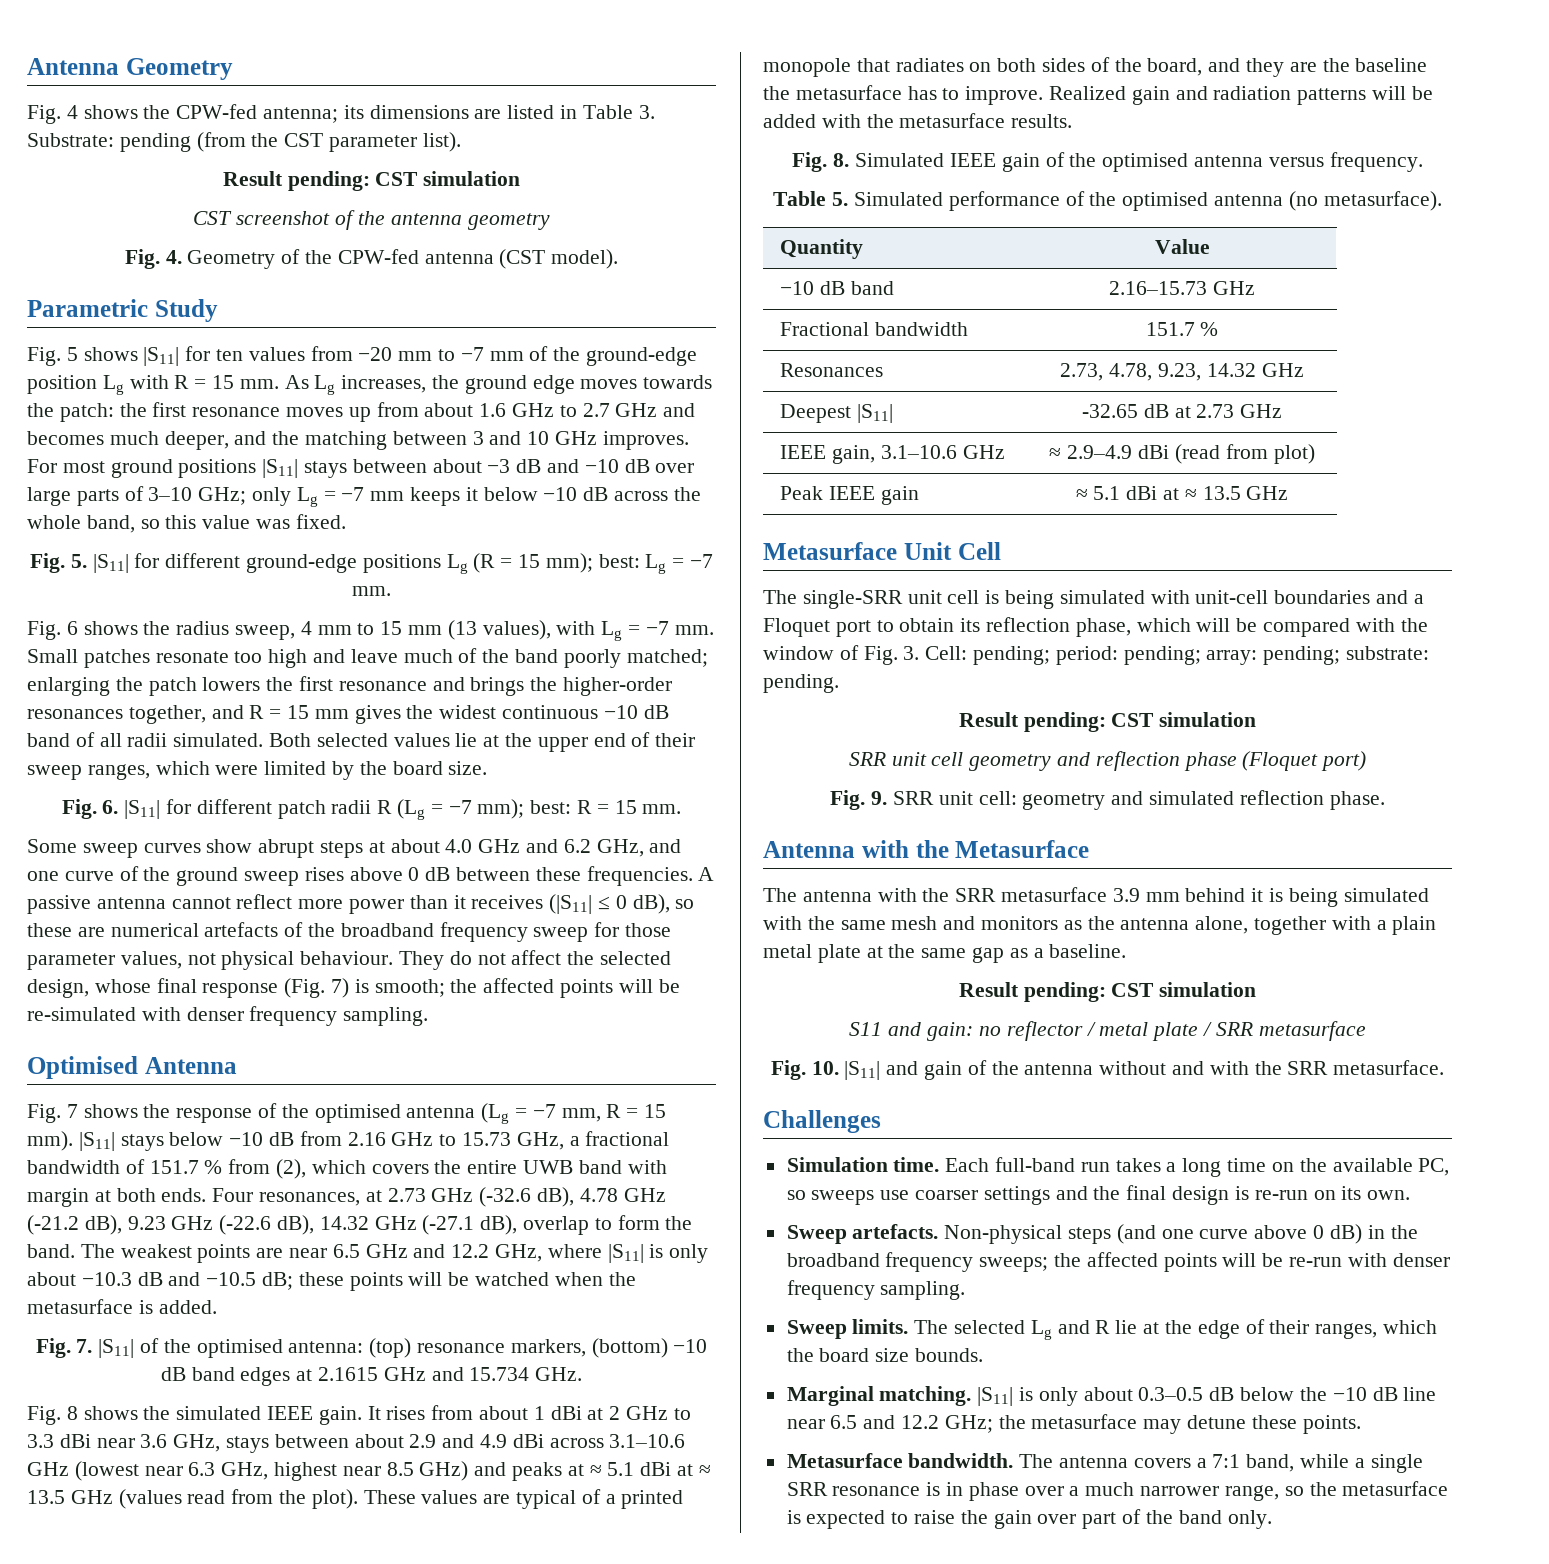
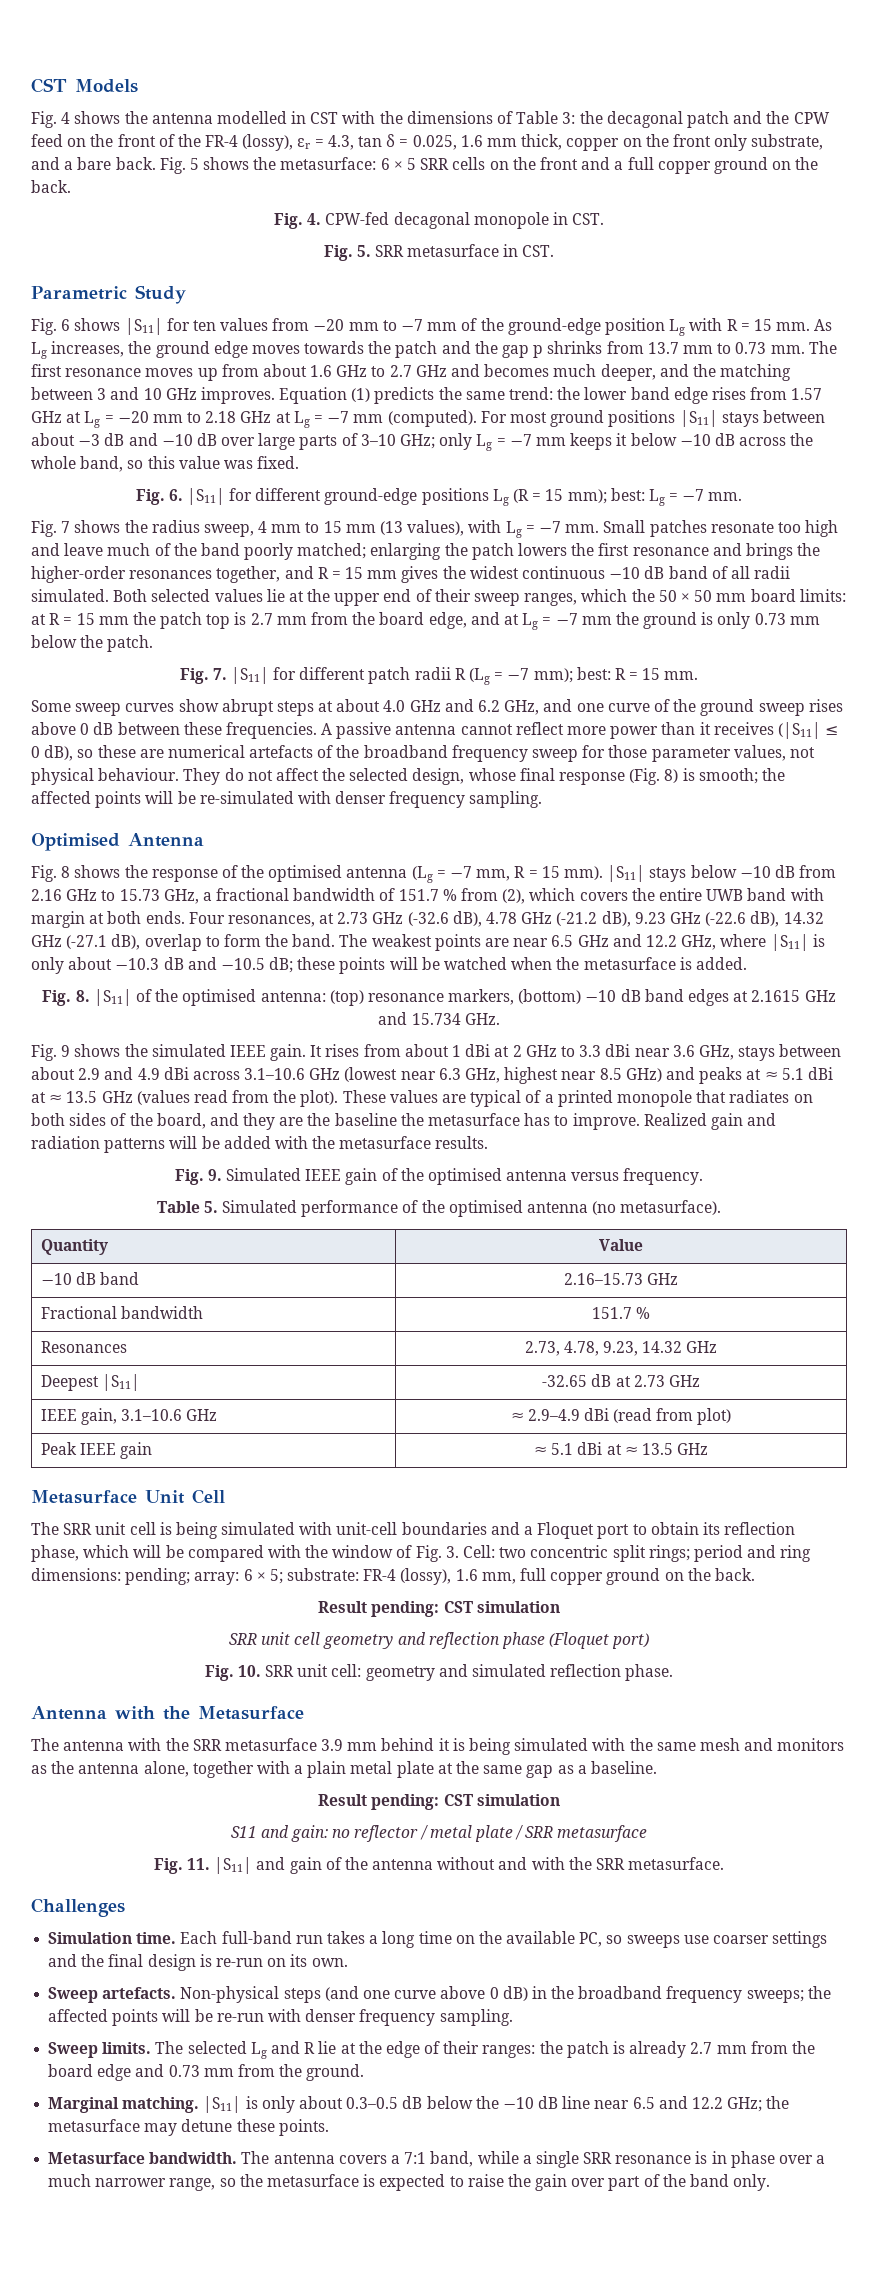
- Antenna Geometry
+ CST Models
- Fig. 4 shows the CPW-fed antenna; its dimensions are listed in Table 3. Substrate: pending (from the CST parameter list).
- Result pending: CST simulation
- CST screenshot of the antenna geometry
- Fig. 4. Geometry of the CPW-fed antenna (CST model).
+ Fig. 4 shows the antenna modelled in CST with the dimensions of Table 3: the decagonal patch and the CPW feed on the front of the FR-4 (lossy), εr = 4.3, tan δ = 0.025, 1.6 mm thick, copper on the front only substrate, and a bare back. Fig. 5 shows the metasurface: 6 × 5 SRR cells on the front and a full copper ground on the back.
+ Fig. 4. CPW-fed decagonal monopole in CST.
+ Fig. 5. SRR metasurface in CST.
- Fig. 5 shows |S11| for ten values from −20 mm to −7 mm of the ground-edge position Lg with R = 15 mm.
+ Fig. 6 shows |S11| for ten values from −20 mm to −7 mm of the ground-edge position Lg with R = 15 mm.
- As Lg increases, the ground edge moves towards the patch: the first resonance moves up from about 1.6 GHz to 2.7 GHz and becomes much deeper, and the matching between 3 and 10 GHz improves.
+ As Lg increases, the ground edge moves towards the patch and the gap p shrinks from 13.7 mm to 0.73 mm. The first resonance moves up from about 1.6 GHz to 2.7 GHz and becomes much deeper, and the matching between 3 and 10 GHz improves.
+ Equation (1) predicts the same trend: the lower band edge rises from 1.57 GHz at Lg = −20 mm to 2.18 GHz at Lg = −7 mm (computed).
- Fig. 5. |S11| for different ground-edge positions Lg (R = 15 mm); best: Lg = −7 mm.
+ Fig. 6. |S11| for different ground-edge positions Lg (R = 15 mm); best: Lg = −7 mm.
- Fig. 6 shows the radius sweep, 4 mm to 15 mm (13 values), with Lg = −7 mm.
+ Fig. 7 shows the radius sweep, 4 mm to 15 mm (13 values), with Lg = −7 mm.
- Both selected values lie at the upper end of their sweep ranges, which were limited by the board size.
- Fig. 6. |S11| for different patch radii R (Lg = −7 mm); best: R = 15 mm.
+ Both selected values lie at the upper end of their sweep ranges, which the 50 × 50 mm board limits: at R = 15 mm the patch top is 2.7 mm from the board edge, and at Lg = −7 mm the ground is only 0.73 mm below the patch.
+ Fig. 7. |S11| for different patch radii R (Lg = −7 mm); best: R = 15 mm.
- They do not affect the selected design, whose final response (Fig. 7) is smooth; the affected points will be re-simulated with denser frequency sampling.
+ They do not affect the selected design, whose final response (Fig. 8) is smooth; the affected points will be re-simulated with denser frequency sampling.
- Fig. 7 shows the response of the optimised antenna (Lg = −7 mm, R = 15 mm).
+ Fig. 8 shows the response of the optimised antenna (Lg = −7 mm, R = 15 mm).
- Fig. 7. |S11| of the optimised antenna: (top) resonance markers, (bottom) −10 dB band edges at 2.1615 GHz and 15.734 GHz.
+ Fig. 8. |S11| of the optimised antenna: (top) resonance markers, (bottom) −10 dB band edges at 2.1615 GHz and 15.734 GHz.
- Fig. 8 shows the simulated IEEE gain.
+ Fig. 9 shows the simulated IEEE gain.
- Fig. 8. Simulated IEEE gain of the optimised antenna versus frequency.
+ Fig. 9. Simulated IEEE gain of the optimised antenna versus frequency.
- The single-SRR unit cell is being simulated with unit-cell boundaries and a Floquet port to obtain its reflection phase, which will be compared with the window of Fig. 3. Cell: pending; period: pending; array: pending; substrate: pending.
+ The SRR unit cell is being simulated with unit-cell boundaries and a Floquet port to obtain its reflection phase, which will be compared with the window of Fig. 3. Cell: two concentric split rings; period and ring dimensions: pending; array: 6 × 5; substrate: FR-4 (lossy), 1.6 mm, full copper ground on the back.
- Fig. 9. SRR unit cell: geometry and simulated reflection phase.
+ Fig. 10. SRR unit cell: geometry and simulated reflection phase.
- Fig. 10. |S11| and gain of the antenna without and with the SRR metasurface.
+ Fig. 11. |S11| and gain of the antenna without and with the SRR metasurface.
- The selected Lg and R lie at the edge of their ranges, which the board size bounds.
+ The selected Lg and R lie at the edge of their ranges: the patch is already 2.7 mm from the board edge and 0.73 mm from the ground.

